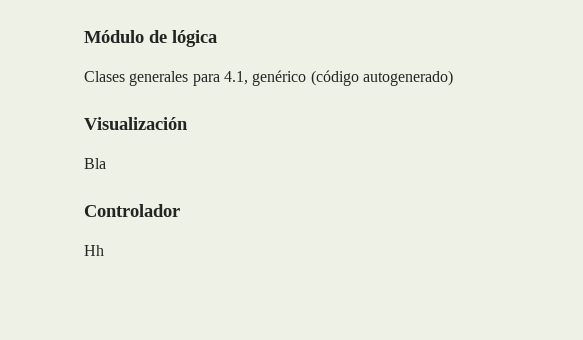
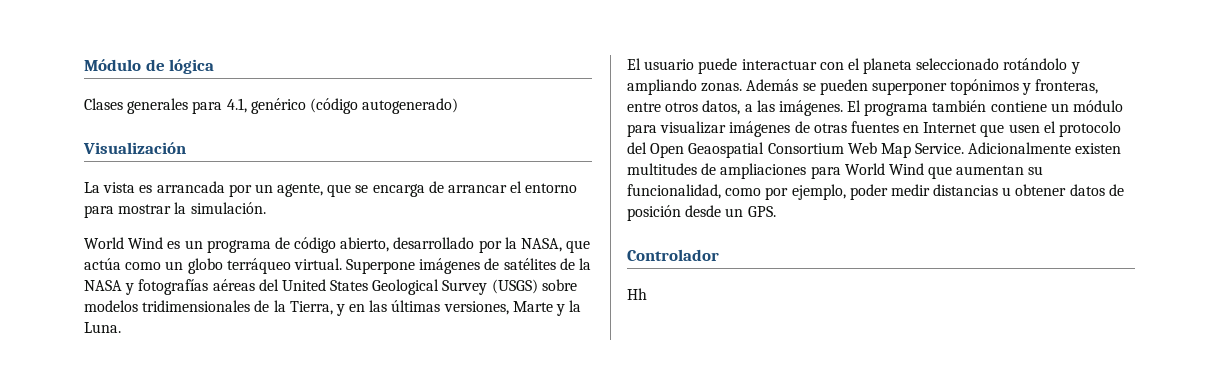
- Bla
+ La vista es arrancada por un agente, que se encarga de arrancar el entorno para mostrar la simulación.
+ World Wind es un programa de código abierto, desarrollado por la NASA, que actúa como un globo terráqueo virtual. Superpone imágenes de satélites de la NASA y fotografías aéreas del United States Geological Survey (USGS) sobre modelos tridimensionales de la Tierra, y en las últimas versiones, Marte y la Luna.
+ El usuario puede interactuar con el planeta seleccionado rotándolo y ampliando zonas. Además se pueden superponer topónimos y fronteras, entre otros datos, a las imágenes. El programa también contiene un módulo para visualizar imágenes de otras fuentes en Internet que usen el protocolo del Open Geaospatial Consortium Web Map Service. Adicionalmente existen multitudes de ampliaciones para World Wind que aumentan su funcionalidad, como por ejemplo, poder medir distancias u obtener datos de posición desde un GPS.

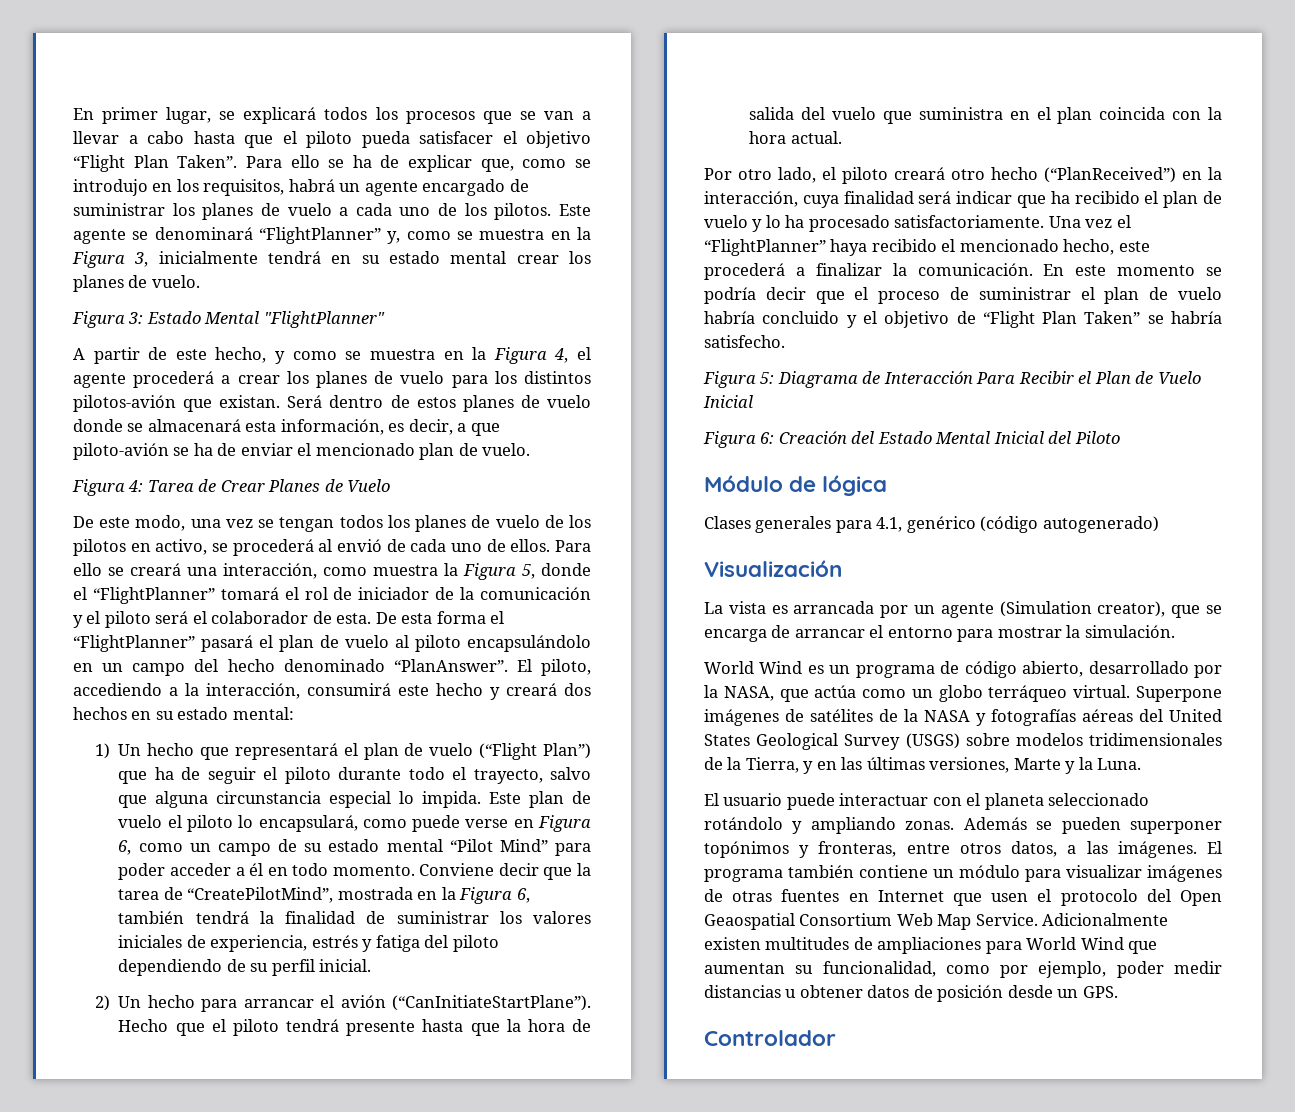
+ En primer lugar, se explicará todos los procesos que se van a llevar a cabo hasta que el piloto pueda satisfacer el objetivo “Flight Plan Taken”. Para ello se ha de explicar que, como se introdujo en los requisitos, habrá un agente encargado de suministrar los planes de vuelo a cada uno de los pilotos. Este agente se denominará “FlightPlanner” y, como se muestra en la Figura 3, inicialmente tendrá en su estado mental crear los planes de vuelo.
+ Figura 3: Estado Mental "FlightPlanner"
+ A partir de este hecho, y como se muestra en la Figura 4, el agente procederá a crear los planes de vuelo para los distintos pilotos-avión que existan. Será dentro de estos planes de vuelo donde se almacenará esta información, es decir, a que piloto-avión se ha de enviar el mencionado plan de vuelo.
+ Figura 4: Tarea de Crear Planes de Vuelo
+ De este modo, una vez se tengan todos los planes de vuelo de los pilotos en activo, se procederá al envió de cada uno de ellos. Para ello se creará una interacción, como muestra la Figura 5, donde el “FlightPlanner” tomará el rol de iniciador de la comunicación y el piloto será el colaborador de esta. De esta forma el “FlightPlanner” pasará el plan de vuelo al piloto encapsulándolo en un campo del hecho denominado “PlanAnswer”. El piloto, accediendo a la interacción, consumirá este hecho y creará dos hechos en su estado mental:
+ 1) Un hecho que representará el plan de vuelo (“Flight Plan”) que ha de seguir el piloto durante todo el trayecto, salvo que alguna circunstancia especial lo impida. Este plan de vuelo el piloto lo encapsulará, como puede verse en Figura 6, como un campo de su estado mental “Pilot Mind” para poder acceder a él en todo momento. Conviene decir que la tarea de “CreatePilotMind”, mostrada en la Figura 6, también tendrá la finalidad de suministrar los valores iniciales de experiencia, estrés y fatiga del piloto dependiendo de su perfil inicial.
+ 2) Un hecho para arrancar el avión (“CanInitiateStartPlane”). Hecho que el piloto tendrá presente hasta que la hora de salida del vuelo que suministra en el plan coincida con la hora actual.
+ Por otro lado, el piloto creará otro hecho (“PlanReceived”) en la interacción, cuya finalidad será indicar que ha recibido el plan de vuelo y lo ha procesado satisfactoriamente. Una vez el “FlightPlanner” haya recibido el mencionado hecho, este procederá a finalizar la comunicación. En este momento se podría decir que el proceso de suministrar el plan de vuelo habría concluido y el objetivo de “Flight Plan Taken” se habría satisfecho.
+ Figura 5: Diagrama de Interacción Para Recibir el Plan de Vuelo Inicial
+ Figura 6: Creación del Estado Mental Inicial del Piloto
- La vista es arrancada por un agente, que se encarga de arrancar el entorno para mostrar la simulación.
+ La vista es arrancada por un agente (Simulation creator), que se encarga de arrancar el entorno para mostrar la simulación.
- Hh

